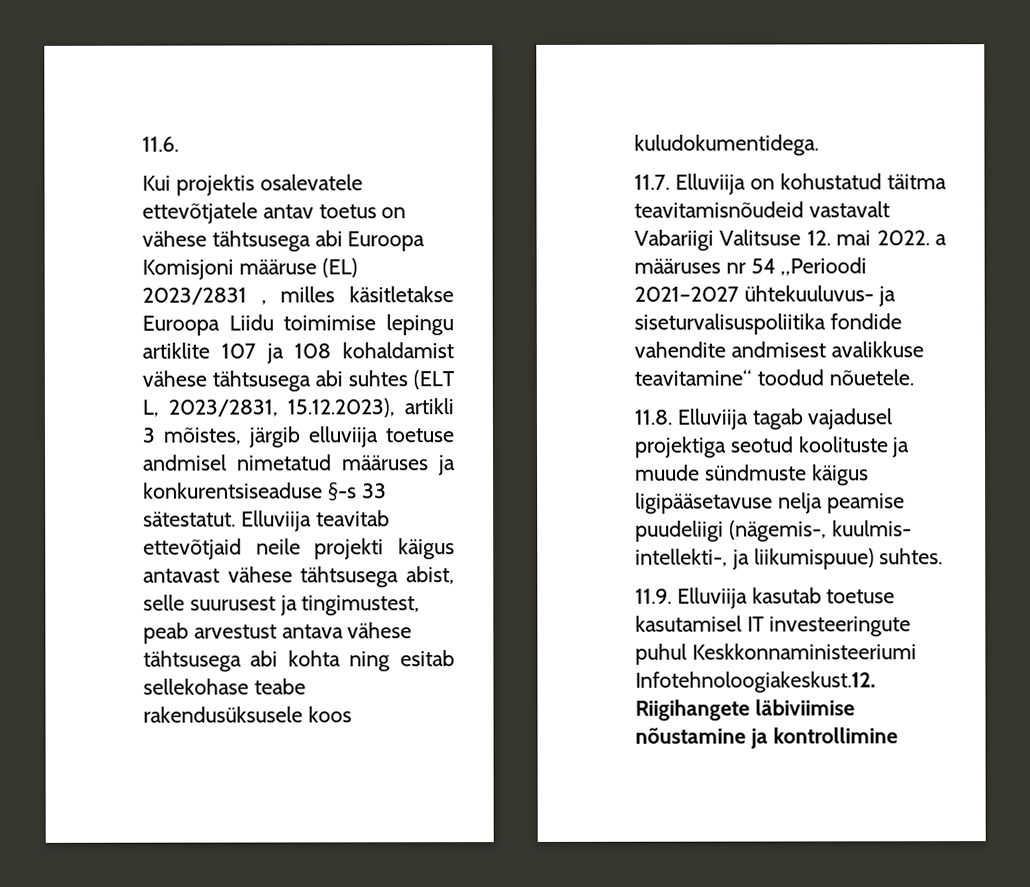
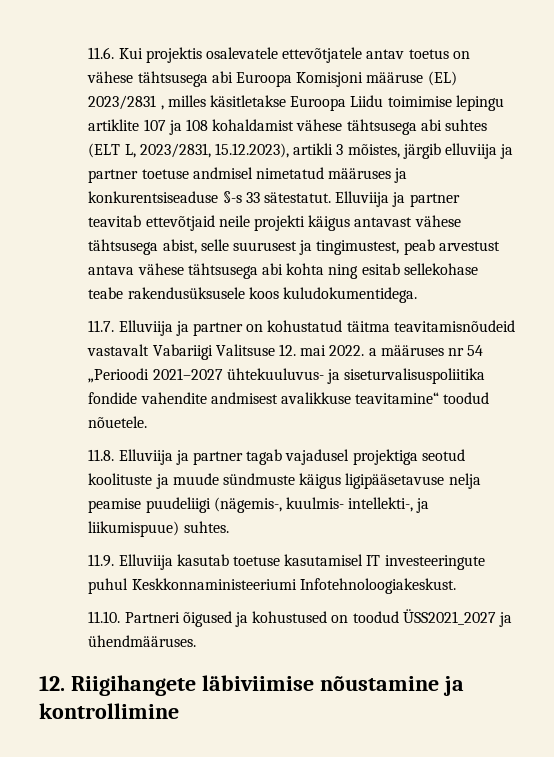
- 11.6.
- Kui projektis osalevatele ettevõtjatele antav toetus on vähese tähtsusega abi Euroopa Komisjoni määruse (EL) 2023/2831 , milles käsitletakse Euroopa Liidu toimimise lepingu artiklite 107 ja 108 kohaldamist vähese tähtsusega abi suhtes (ELT L, 2023/2831, 15.12.2023), artikli 3 mõistes, järgib elluviija toetuse andmisel nimetatud määruses ja konkurentsiseaduse §-s 33 sätestatut.
+ 11.6. Kui projektis osalevatele ettevõtjatele antav toetus on vähese tähtsusega abi Euroopa Komisjoni määruse (EL) 2023/2831 , milles käsitletakse Euroopa Liidu toimimise lepingu artiklite 107 ja 108 kohaldamist vähese tähtsusega abi suhtes (ELT L, 2023/2831, 15.12.2023), artikli 3 mõistes, järgib elluviija ja partner toetuse andmisel nimetatud määruses ja konkurentsiseaduse §-s 33 sätestatut.
- Elluviija teavitab ettevõtjaid neile projekti käigus antavast vähese tähtsusega abist, selle suurusest ja tingimustest, peab arvestust antava vähese tähtsusega abi kohta ning esitab sellekohase teabe rakendusüksusele koos kuludokumentidega.
+ Elluviija ja partner teavitab ettevõtjaid neile projekti käigus antavast vähese tähtsusega abist, selle suurusest ja tingimustest, peab arvestust antava vähese tähtsusega abi kohta ning esitab sellekohase teabe rakendusüksusele koos kuludokumentidega.
- 11.7. Elluviija on kohustatud täitma teavitamisnõudeid vastavalt Vabariigi Valitsuse 12. mai 2022. a määruses nr 54 „Perioodi 2021–2027 ühtekuuluvus- ja siseturvalisuspoliitika fondide vahendite andmisest avalikkuse teavitamine“ toodud nõuetele.
+ 11.7. Elluviija ja partner on kohustatud täitma teavitamisnõudeid vastavalt Vabariigi Valitsuse 12. mai 2022. a määruses nr 54 „Perioodi 2021–2027 ühtekuuluvus- ja siseturvalisuspoliitika fondide vahendite andmisest avalikkuse teavitamine“ toodud nõuetele.
- 11.8. Elluviija tagab vajadusel projektiga seotud koolituste ja muude sündmuste käigus ligipääsetavuse nelja peamise puudeliigi (nägemis-, kuulmis- intellekti-, ja liikumispuue) suhtes.
+ 11.8. Elluviija ja partner tagab vajadusel projektiga seotud koolituste ja muude sündmuste käigus ligipääsetavuse nelja peamise puudeliigi (nägemis-, kuulmis- intellekti-, ja liikumispuue) suhtes.
- 11.9. Elluviija kasutab toetuse kasutamisel IT investeeringute puhul Keskkonnaministeeriumi Infotehnoloogiakeskust.12. Riigihangete läbiviimise nõustamine ja kontrollimine
+ 11.9. Elluviija kasutab toetuse kasutamisel IT investeeringute puhul Keskkonnaministeeriumi Infotehnoloogiakeskust.
+ 11.10. Partneri õigused ja kohustused on toodud ÜSS2021_2027 ja ühendmääruses.
+ 12. Riigihangete läbiviimise nõustamine ja kontrollimine

